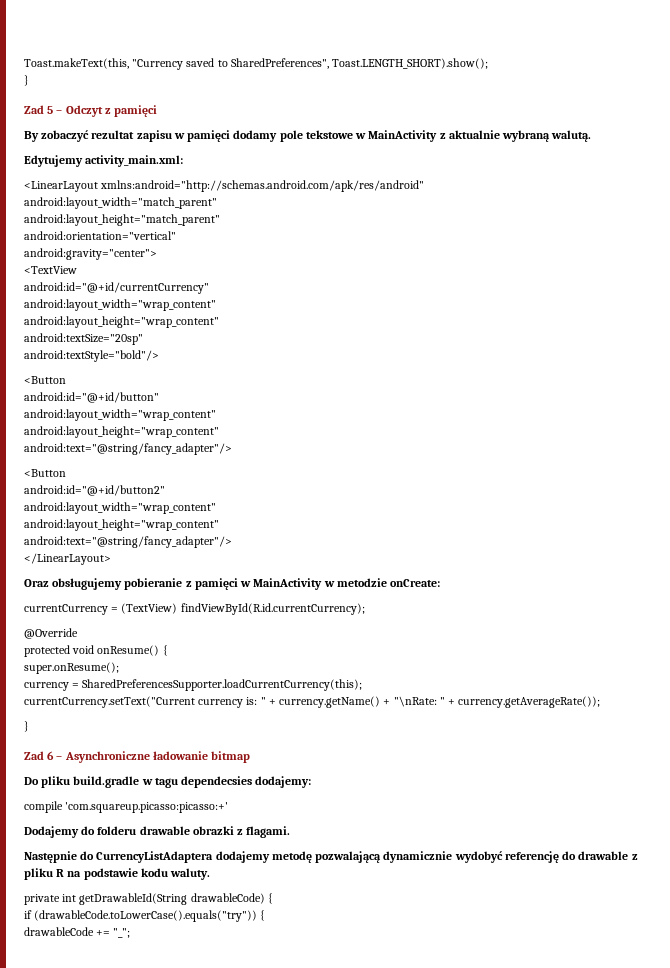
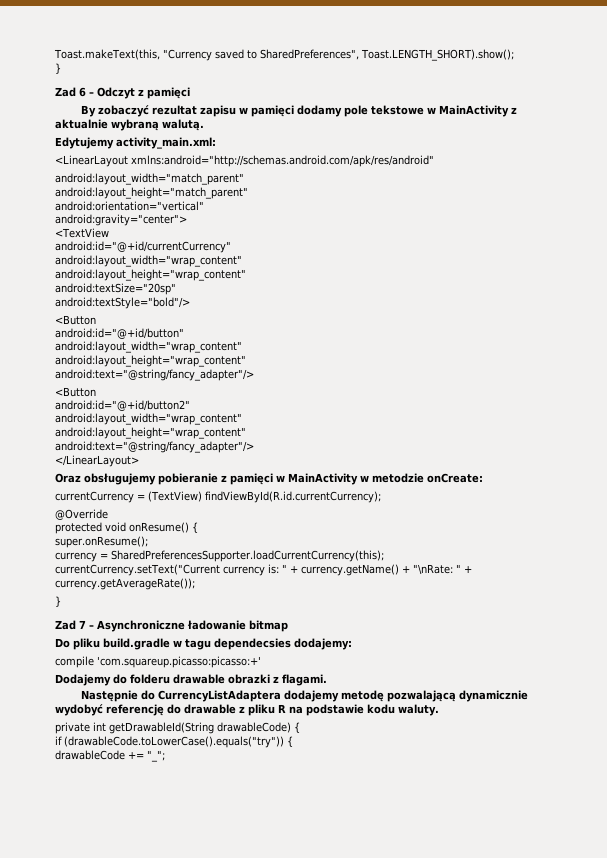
- Zad 5 – Odczyt z pamięci
+ Zad 6 – Odczyt z pamięci
- Zad 6 – Asynchroniczne ładowanie bitmap
+ Zad 7 – Asynchroniczne ładowanie bitmap

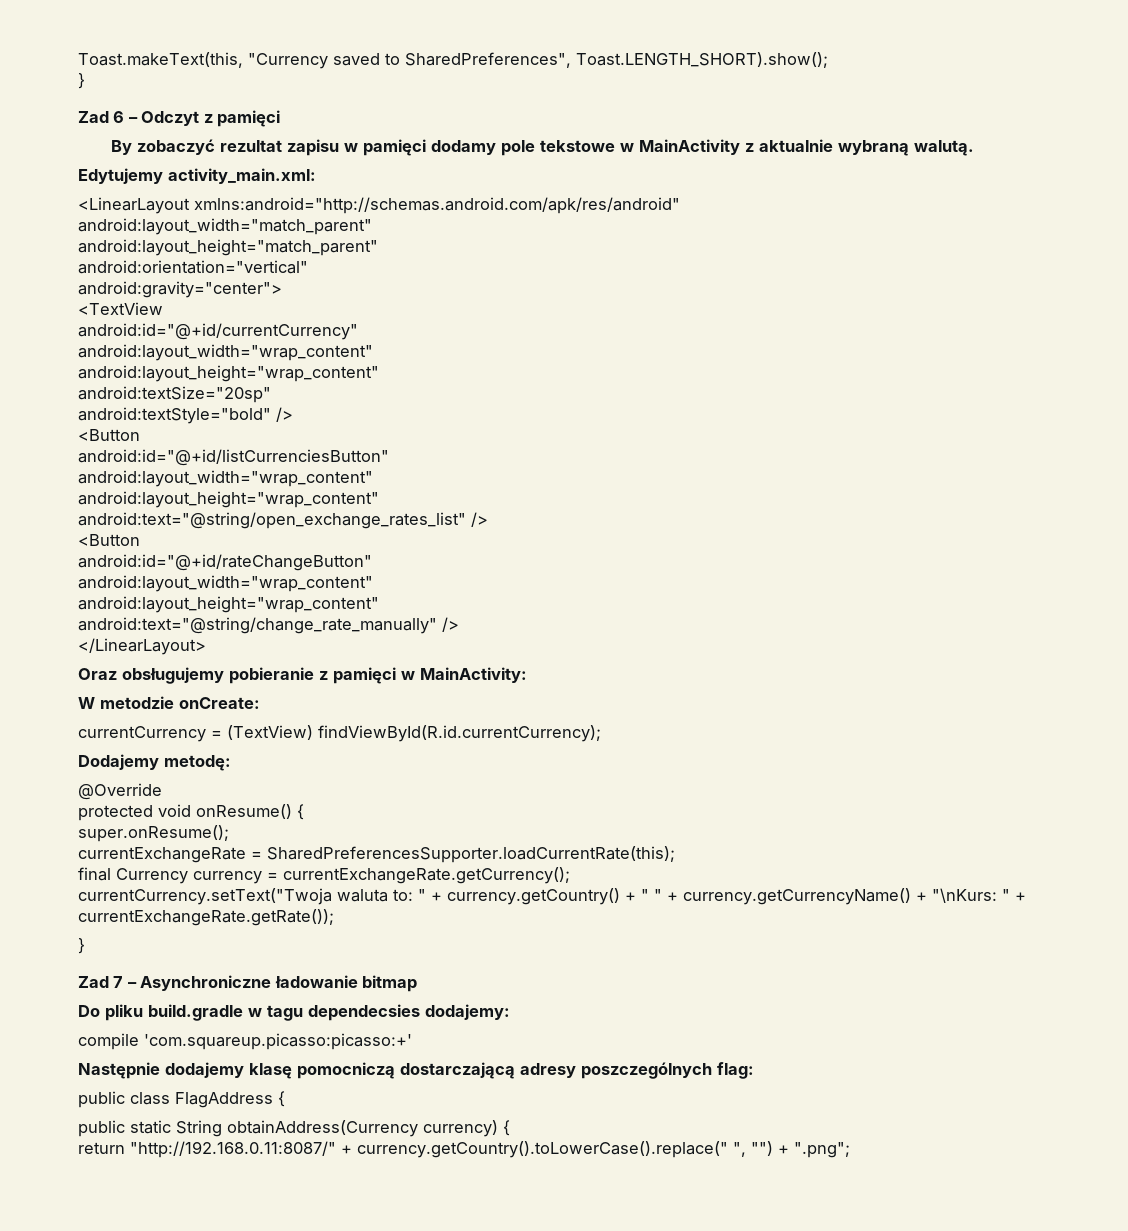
- android:textStyle="bold"/>
+ android:textStyle="bold" />
  <Button
- android:id="@+id/button"
+ android:id="@+id/listCurrenciesButton"
  android:layout_width="wrap_content"
  android:layout_height="wrap_content"
- android:text="@string/fancy_adapter"/>
+ android:text="@string/open_exchange_rates_list" />
  <Button
- android:id="@+id/button2"
+ android:id="@+id/rateChangeButton"
  android:layout_width="wrap_content"
  android:layout_height="wrap_content"
- android:text="@string/fancy_adapter"/>
+ android:text="@string/change_rate_manually" />
- Oraz obsługujemy pobieranie z pamięci w MainActivity w metodzie onCreate:
+ Oraz obsługujemy pobieranie z pamięci w MainActivity:
+ W metodzie onCreate:
+ Dodajemy metodę:
- currency = SharedPreferencesSupporter.loadCurrentCurrency(this);
- currentCurrency.setText("Current currency is: " + currency.getName() + "\nRate: " + currency.getAverageRate());
+ currentExchangeRate = SharedPreferencesSupporter.loadCurrentRate(this);
+ final Currency currency = currentExchangeRate.getCurrency();
+ currentCurrency.setText("Twoja waluta to: " + currency.getCountry() + " " + currency.getCurrencyName() + "\nKurs: " + currentExchangeRate.getRate());
- Dodajemy do folderu drawable obrazki z flagami.
- Następnie do CurrencyListAdaptera dodajemy metodę pozwalającą dynamicznie wydobyć referencję do drawable z pliku R na podstawie kodu waluty.
- private int getDrawableId(String drawableCode) {
- if (drawableCode.toLowerCase().equals("try")) {
- drawableCode += "_";
+ Następnie dodajemy klasę pomocniczą dostarczającą adresy poszczególnych flag:
+ public class FlagAddress {
+ public static String obtainAddress(Currency currency) {
+ return "http://192.168.0.11:8087/" + currency.getCountry().toLowerCase().replace(" ", "") + ".png";

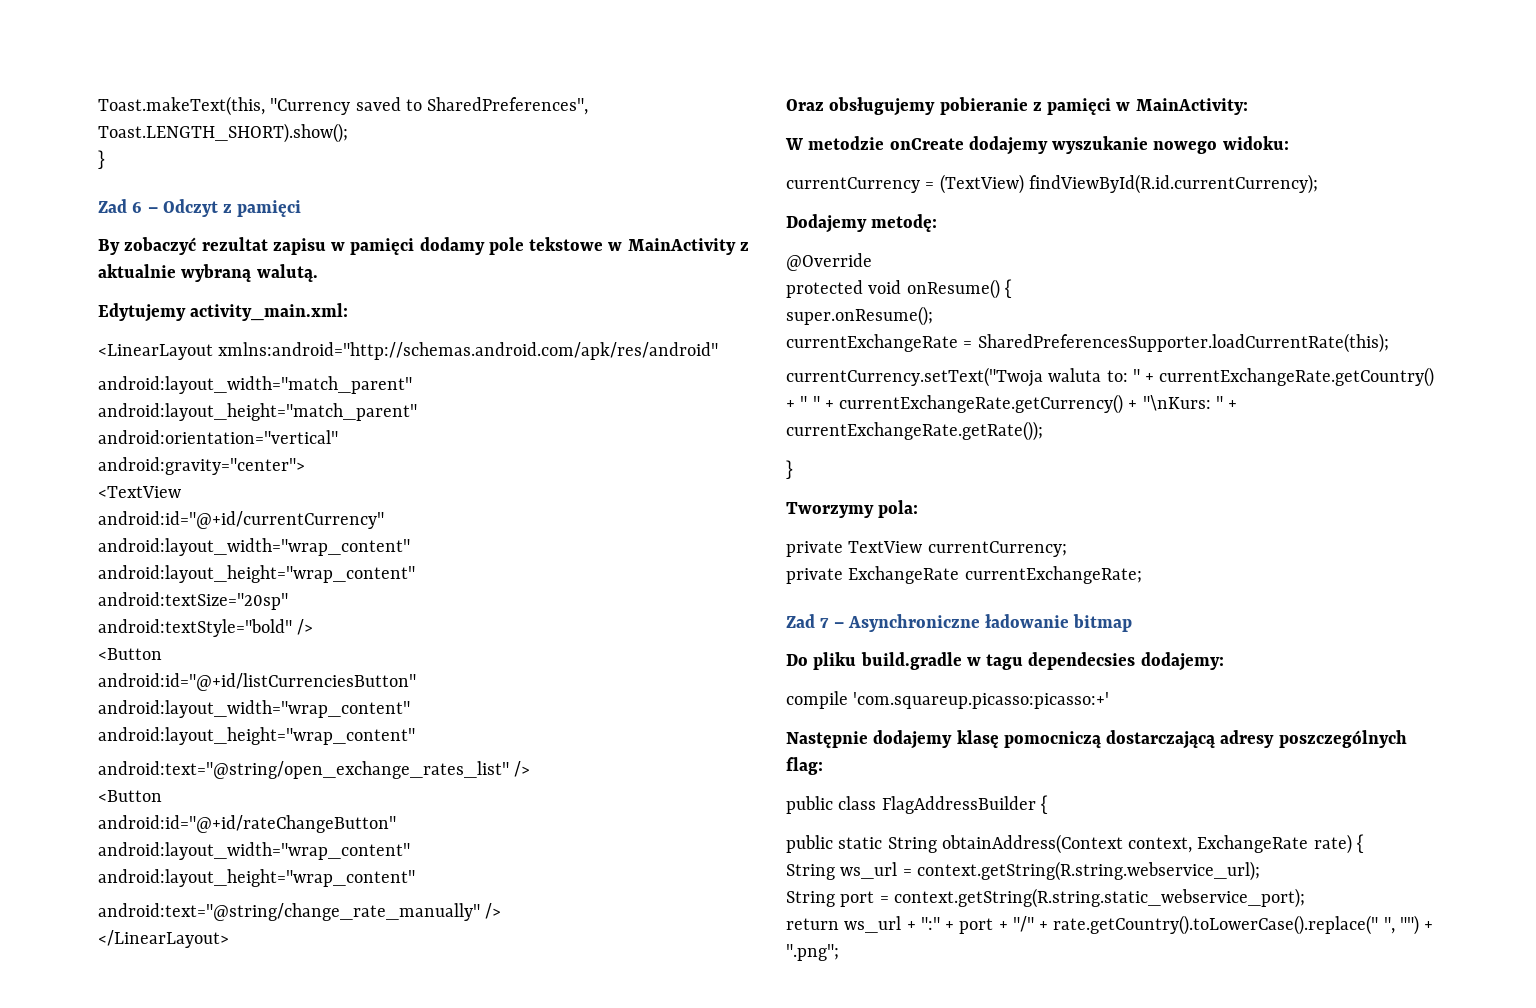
- W metodzie onCreate:
+ W metodzie onCreate dodajemy wyszukanie nowego widoku:
- final Currency currency = currentExchangeRate.getCurrency();
- currentCurrency.setText("Twoja waluta to: " + currency.getCountry() + " " + currency.getCurrencyName() + "\nKurs: " + currentExchangeRate.getRate());
+ currentCurrency.setText("Twoja waluta to: " + currentExchangeRate.getCountry() + " " + currentExchangeRate.getCurrency() + "\nKurs: " + currentExchangeRate.getRate());
+ Tworzymy pola:
+ private TextView currentCurrency;
+ private ExchangeRate currentExchangeRate;
- public class FlagAddress {
+ public class FlagAddressBuilder {
- public static String obtainAddress(Currency currency) {
- return "http://192.168.0.11:8087/" + currency.getCountry().toLowerCase().replace(" ", "") + ".png";
+ public static String obtainAddress(Context context, ExchangeRate rate) {
+ String ws_url = context.getString(R.string.webservice_url);
+ String port = context.getString(R.string.static_webservice_port);
+ return ws_url + ":" + port + "/" + rate.getCountry().toLowerCase().replace(" ", "") + ".png";

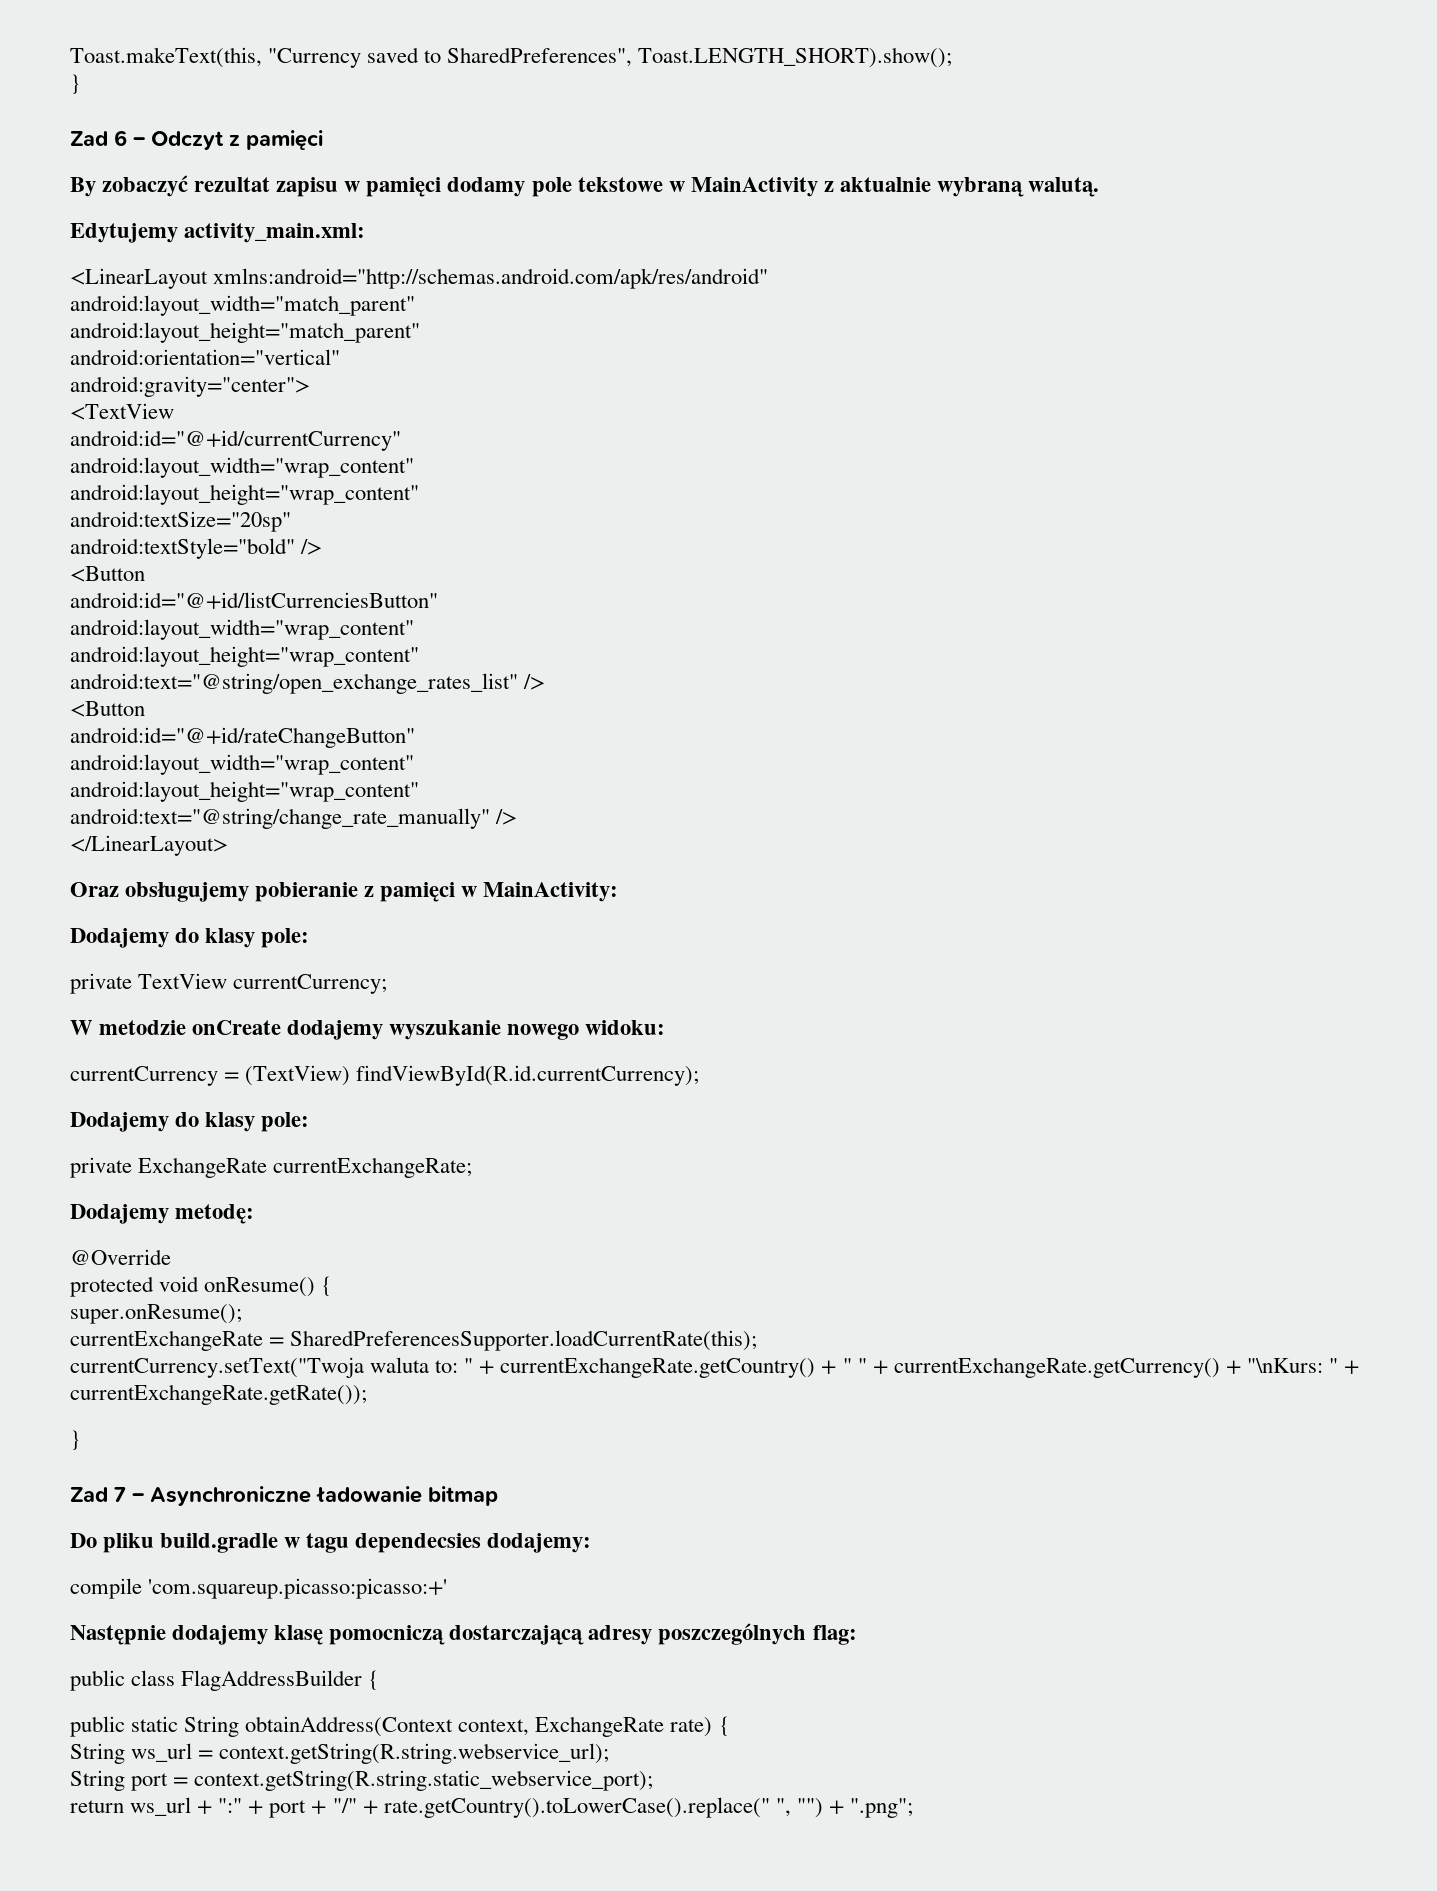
  Oraz obsługujemy pobieranie z pamięci w MainActivity:
+ Dodajemy do klasy pole:
+ private TextView currentCurrency;
  currentCurrency = (TextView) findViewById(R.id.currentCurrency);
+ Dodajemy do klasy pole:
+ private ExchangeRate currentExchangeRate;
- Tworzymy pola:
- private TextView currentCurrency;
- private ExchangeRate currentExchangeRate;

